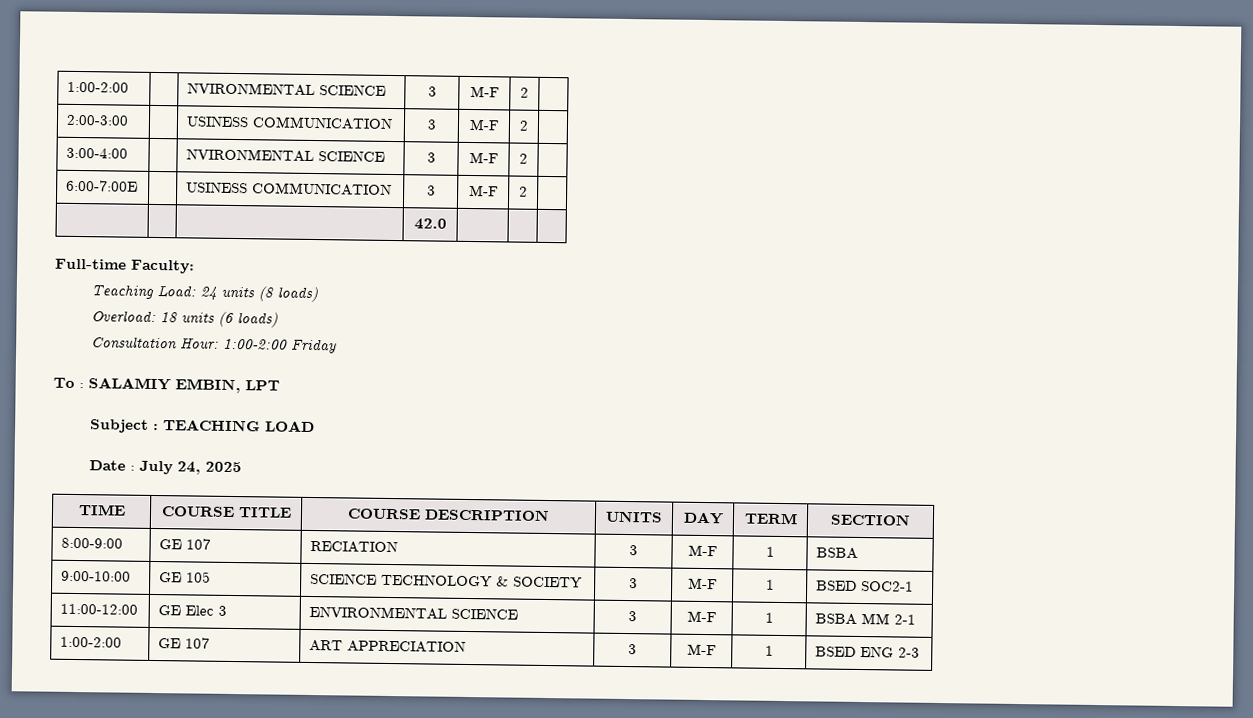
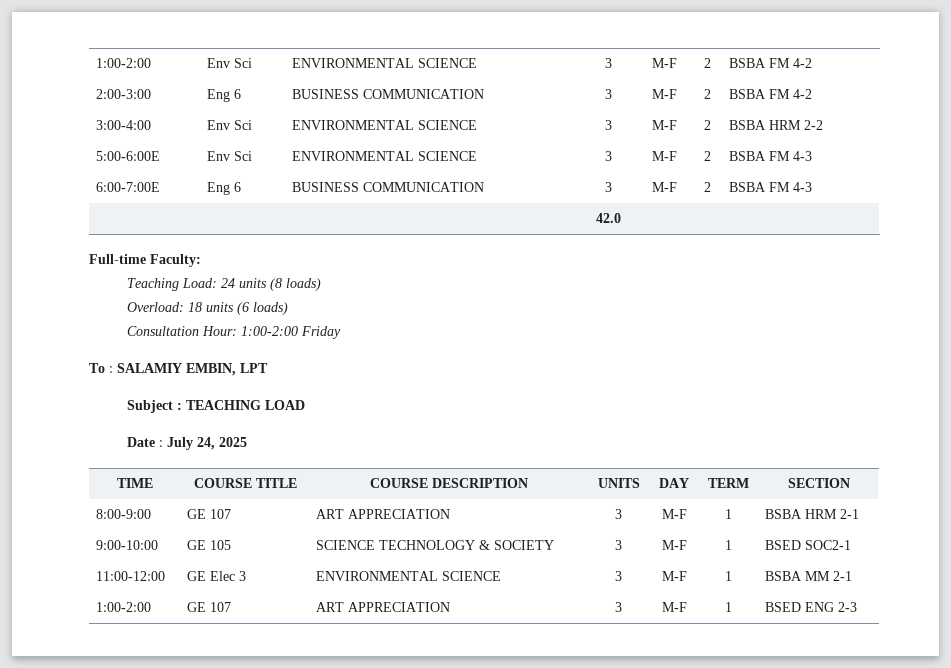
- 1:00-2:00 | | NVIRONMENTAL SCIENCE | 3 | M-F | 2 |
- 2:00-3:00 | | USINESS COMMUNICATION | 3 | M-F | 2 |
- 3:00-4:00 | | NVIRONMENTAL SCIENCE | 3 | M-F | 2 |
- 6:00-7:00E | | USINESS COMMUNICATION | 3 | M-F | 2 |
+ 1:00-2:00 | Env Sci | ENVIRONMENTAL SCIENCE | 3 | M-F | 2 | BSBA FM 4-2
+ 2:00-3:00 | Eng 6 | BUSINESS COMMUNICATION | 3 | M-F | 2 | BSBA FM 4-2
+ 3:00-4:00 | Env Sci | ENVIRONMENTAL SCIENCE | 3 | M-F | 2 | BSBA HRM 2-2
+ 5:00-6:00E | Env Sci | ENVIRONMENTAL SCIENCE | 3 | M-F | 2 | BSBA FM 4-3
+ 6:00-7:00E | Eng 6 | BUSINESS COMMUNICATION | 3 | M-F | 2 | BSBA FM 4-3
- 8:00-9:00 | GE 107 | RECIATION | 3 | M-F | 1 | BSBA
+ 8:00-9:00 | GE 107 | ART APPRECIATION | 3 | M-F | 1 | BSBA HRM 2-1

